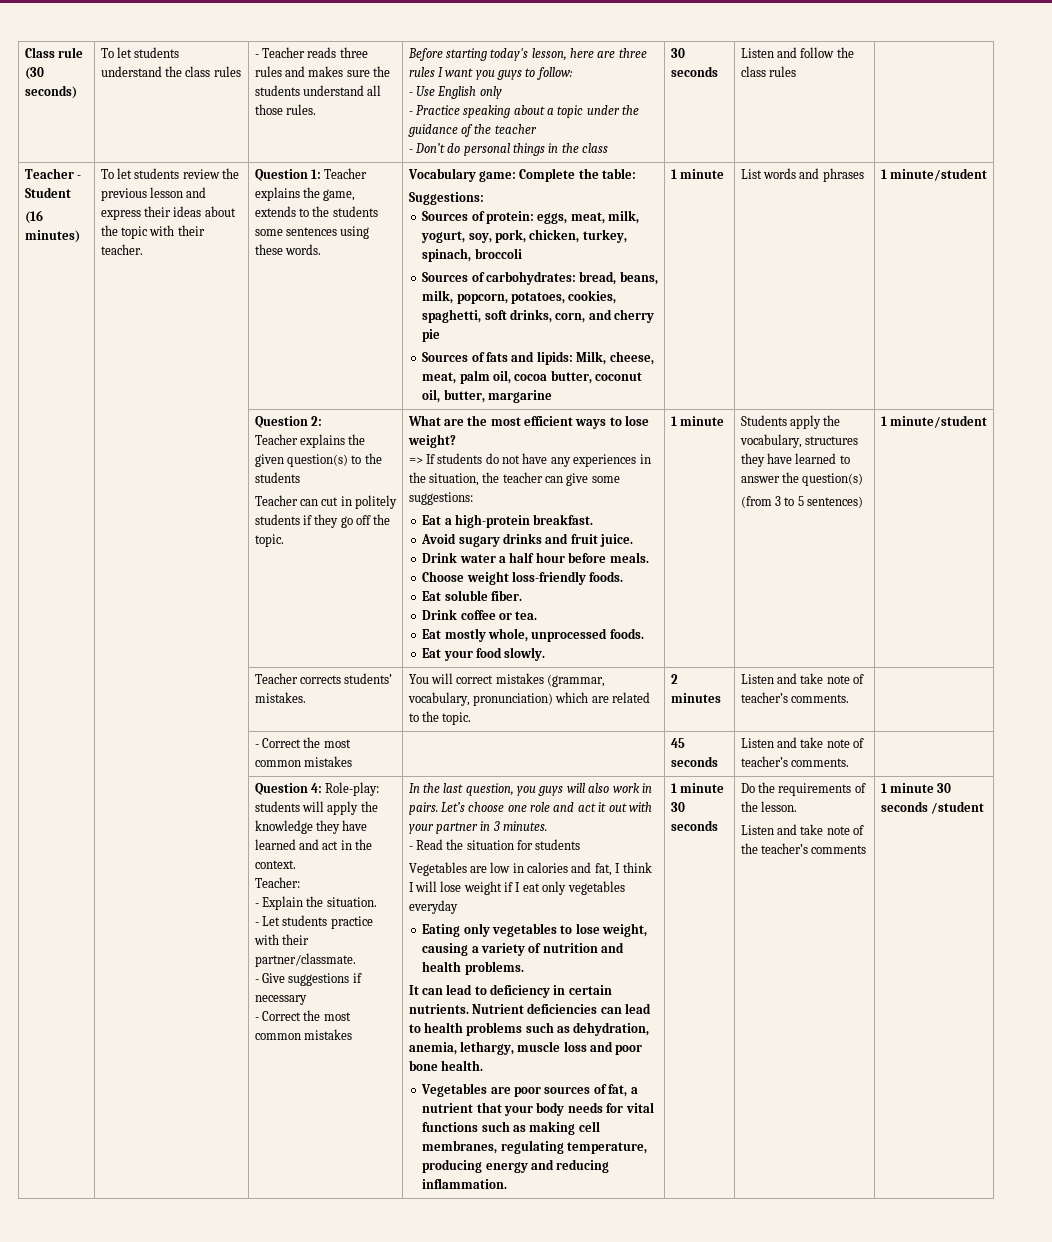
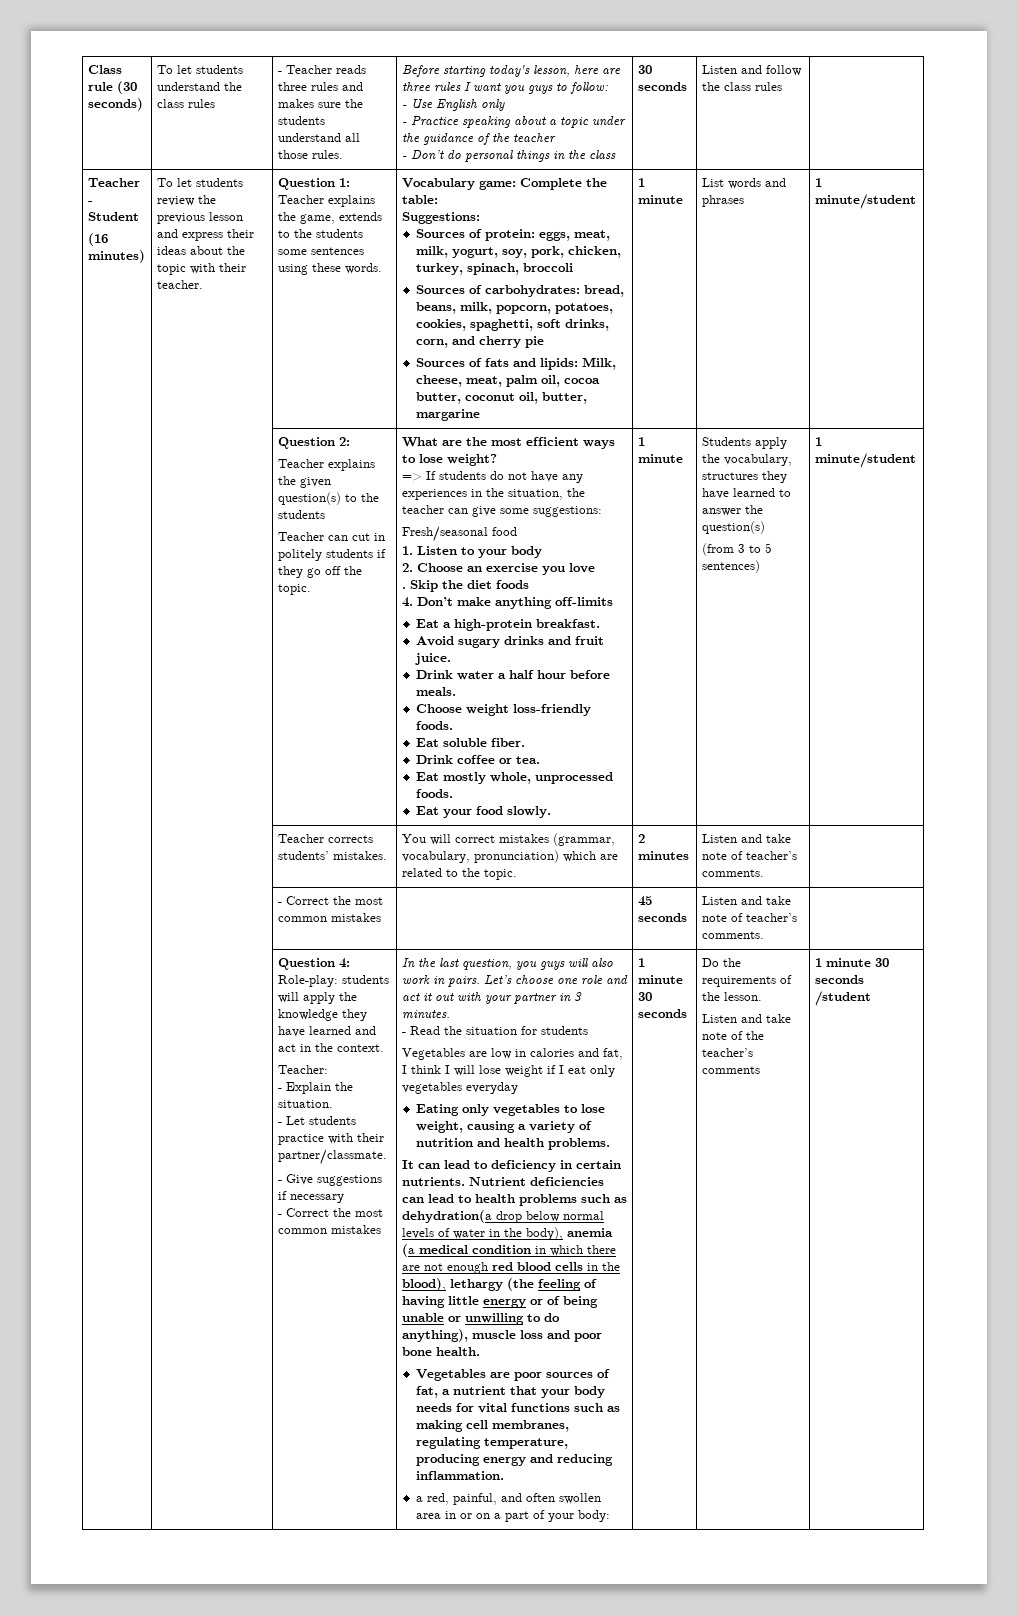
+ Fresh/seasonal food
+ 1. Listen to your body
+ 2. Choose an exercise you love
+ . Skip the diet foods
+ 4. Don’t make anything off-limits
- Nutrient deficiencies can lead to health problems such as dehydration, anemia, lethargy, muscle loss and poor bone health.
+ Nutrient deficiencies can lead to health problems such as dehydration(a drop below normal levels of water in the body), anemia (a medical condition in which there are not enough red blood cells in the blood), lethargy (the feeling of having little energy or of being unable or unwilling to do anything), muscle loss and poor bone health.
+ a red, painful, and often swollen area in or on a part of your body:

